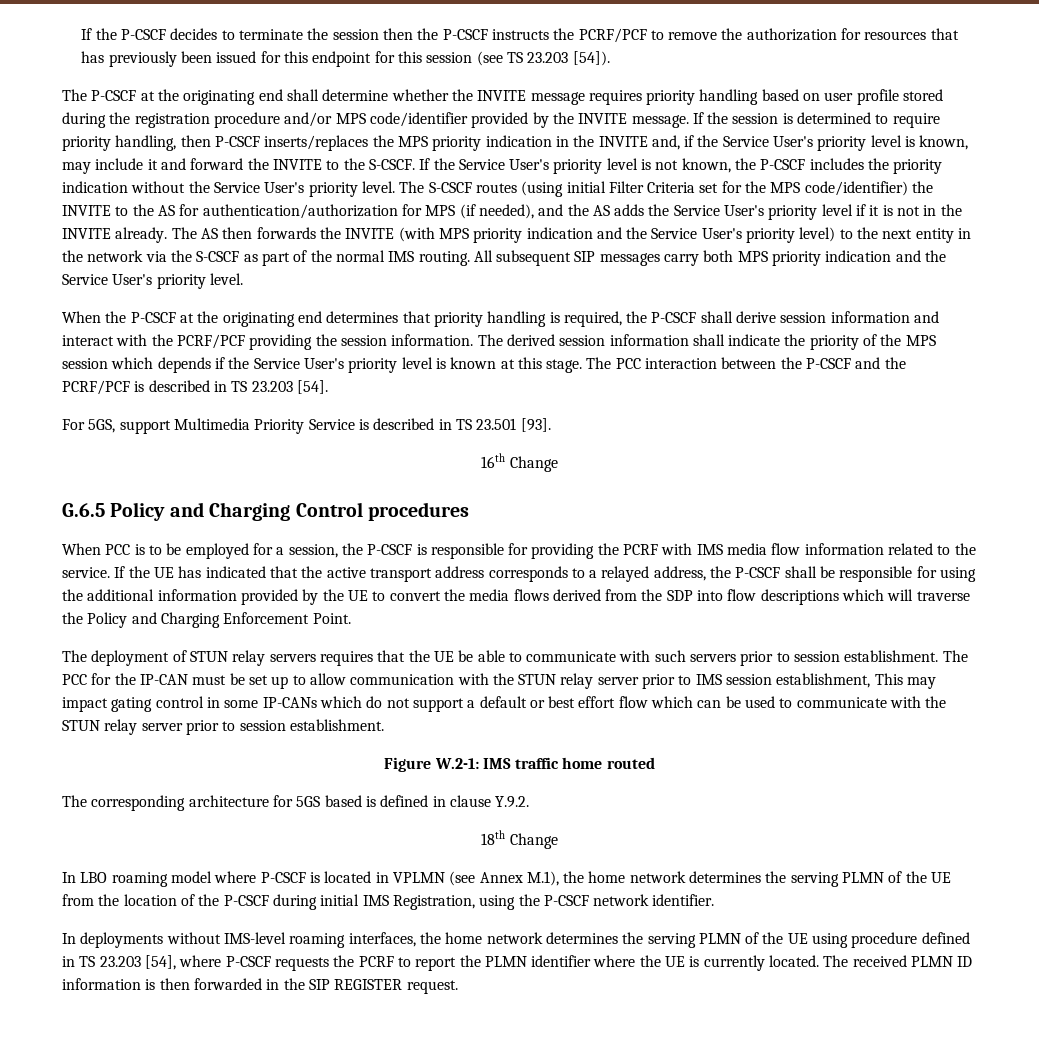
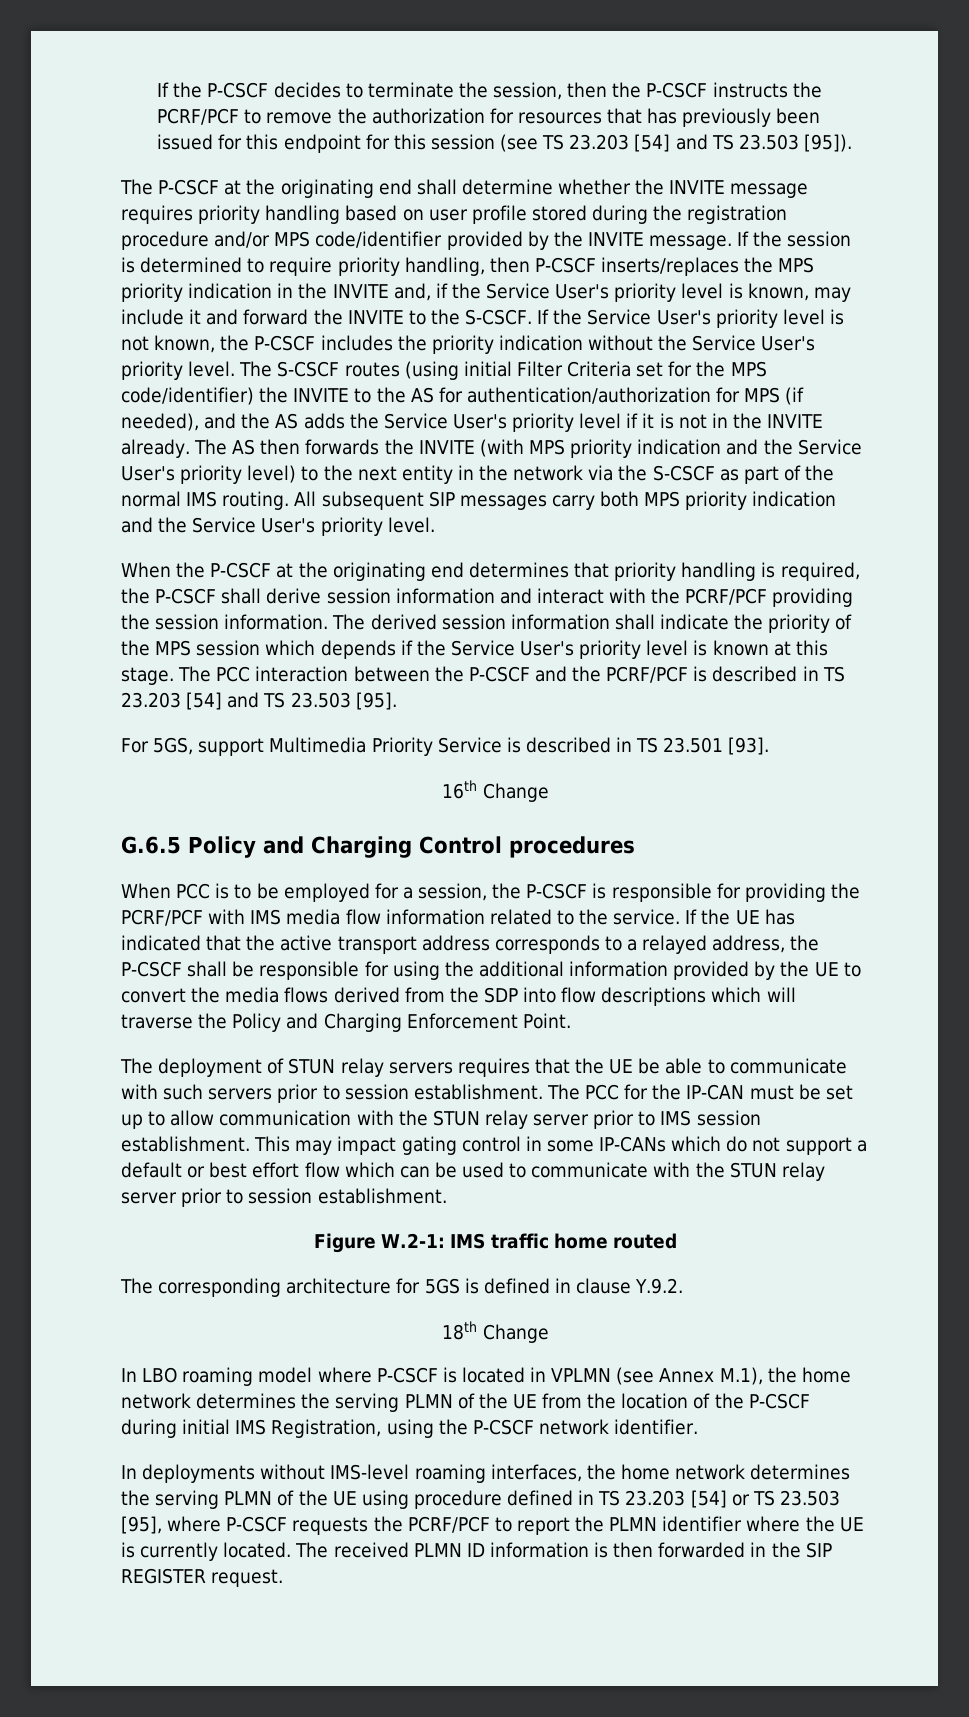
- If the P-CSCF decides to terminate the session then the P-CSCF instructs the PCRF/PCF to remove the authorization for resources that has previously been issued for this endpoint for this session (see TS 23.203 [54]).
+ If the P-CSCF decides to terminate the session, then the P-CSCF instructs the PCRF/PCF to remove the authorization for resources that has previously been issued for this endpoint for this session (see TS 23.203 [54] and TS 23.503 [95]).
- The PCC interaction between the P-CSCF and the PCRF/PCF is described in TS 23.203 [54].
+ The PCC interaction between the P-CSCF and the PCRF/PCF is described in TS 23.203 [54] and TS 23.503 [95].
- When PCC is to be employed for a session, the P-CSCF is responsible for providing the PCRF with IMS media flow information related to the service.
+ When PCC is to be employed for a session, the P-CSCF is responsible for providing the PCRF/PCF with IMS media flow information related to the service.
- The PCC for the IP-CAN must be set up to allow communication with the STUN relay server prior to IMS session establishment, This may impact gating control in some IP-CANs which do not support a default or best effort flow which can be used to communicate with the STUN relay server prior to session establishment.
+ The PCC for the IP-CAN must be set up to allow communication with the STUN relay server prior to IMS session establishment. This may impact gating control in some IP-CANs which do not support a default or best effort flow which can be used to communicate with the STUN relay server prior to session establishment.
- The corresponding architecture for 5GS based is defined in clause Y.9.2.
+ The corresponding architecture for 5GS is defined in clause Y.9.2.
- In deployments without IMS-level roaming interfaces, the home network determines the serving PLMN of the UE using procedure defined in TS 23.203 [54], where P-CSCF requests the PCRF to report the PLMN identifier where the UE is currently located.
+ In deployments without IMS-level roaming interfaces, the home network determines the serving PLMN of the UE using procedure defined in TS 23.203 [54] or TS 23.503 [95], where P-CSCF requests the PCRF/PCF to report the PLMN identifier where the UE is currently located.

